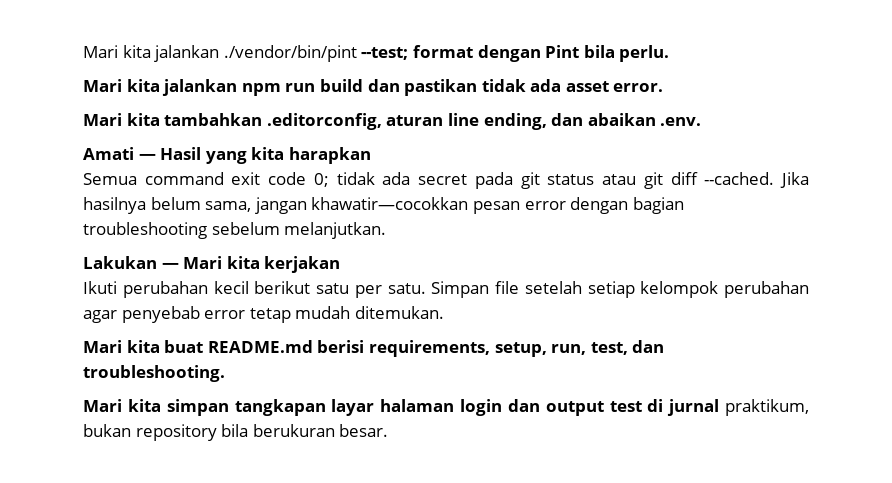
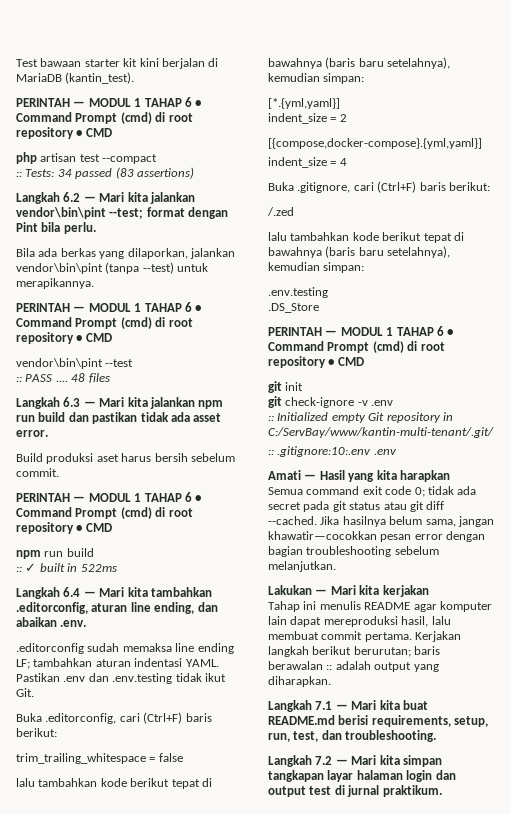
- Mari kita jalankan ./vendor/bin/pint --test; format dengan Pint bila perlu.
+ Test bawaan starter kit kini berjalan di MariaDB (kantin_test).
+ PERINTAH — MODUL 1 TAHAP 6 • Command Prompt (cmd) di root repository • CMD
+ php artisan test --compact
+ :: Tests: 34 passed (83 assertions)
+ Langkah 6.2 — Mari kita jalankan vendor\bin\pint --test; format dengan Pint bila perlu.
- Mari kita jalankan npm run build dan pastikan tidak ada asset error.
+ Bila ada berkas yang dilaporkan, jalankan vendor\bin\pint (tanpa --test) untuk merapikannya.
+ PERINTAH — MODUL 1 TAHAP 6 • Command Prompt (cmd) di root repository • CMD
+ vendor\bin\pint --test
+ :: PASS .... 48 files
+ Langkah 6.3 — Mari kita jalankan npm run build dan pastikan tidak ada asset error.
- Mari kita tambahkan .editorconfig, aturan line ending, dan abaikan .env.
+ Build produksi aset harus bersih sebelum commit.
+ PERINTAH — MODUL 1 TAHAP 6 • Command Prompt (cmd) di root repository • CMD
+ npm run build
+ :: ✓ built in 522ms
+ Langkah 6.4 — Mari kita tambahkan .editorconfig, aturan line ending, dan abaikan .env.
+ .editorconfig sudah memaksa line ending LF; tambahkan aturan indentasi YAML. Pastikan .env dan .env.testing tidak ikut Git.
+ Buka .editorconfig, cari (Ctrl+F) baris berikut:
+ trim_trailing_whitespace = false
+ lalu tambahkan kode berikut tepat di bawahnya (baris baru setelahnya), kemudian simpan:
+ [*.{yml,yaml}]
+ indent_size = 2
+ [{compose,docker-compose}.{yml,yaml}]
+ indent_size = 4
+ Buka .gitignore, cari (Ctrl+F) baris berikut:
+ /.zed
+ lalu tambahkan kode berikut tepat di bawahnya (baris baru setelahnya), kemudian simpan:
+ .env.testing
+ .DS_Store
+ PERINTAH — MODUL 1 TAHAP 6 • Command Prompt (cmd) di root repository • CMD
+ git init
+ git check-ignore -v .env
+ :: Initialized empty Git repository in C:/ServBay/www/kantin-multi-tenant/.git/
+ :: .gitignore:10:.env .env
- Ikuti perubahan kecil berikut satu per satu. Simpan file setelah setiap kelompok perubahan agar penyebab error tetap mudah ditemukan.
- Mari kita buat README.md berisi requirements, setup, run, test, dan troubleshooting.
+ Tahap ini menulis README agar komputer lain dapat mereproduksi hasil, lalu membuat commit pertama. Kerjakan langkah berikut berurutan; baris berawalan :: adalah output yang diharapkan.
+ Langkah 7.1 — Mari kita buat README.md berisi requirements, setup, run, test, dan troubleshooting.
- Mari kita simpan tangkapan layar halaman login dan output test di jurnal praktikum, bukan repository bila berukuran besar.
+ Langkah 7.2 — Mari kita simpan tangkapan layar halaman login dan output test di jurnal praktikum.

